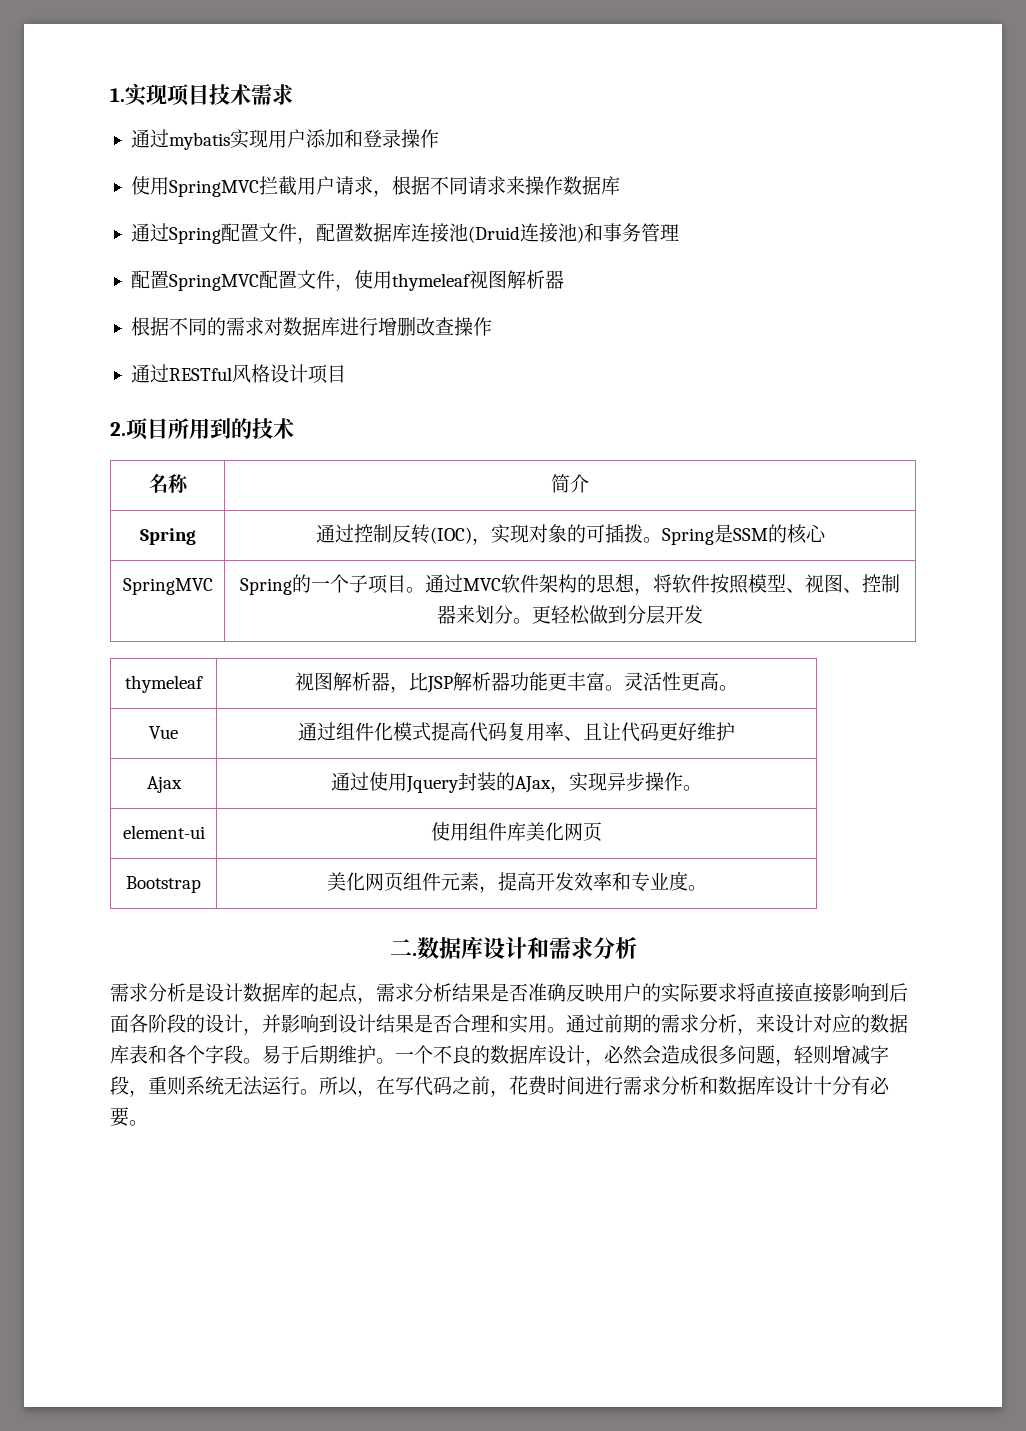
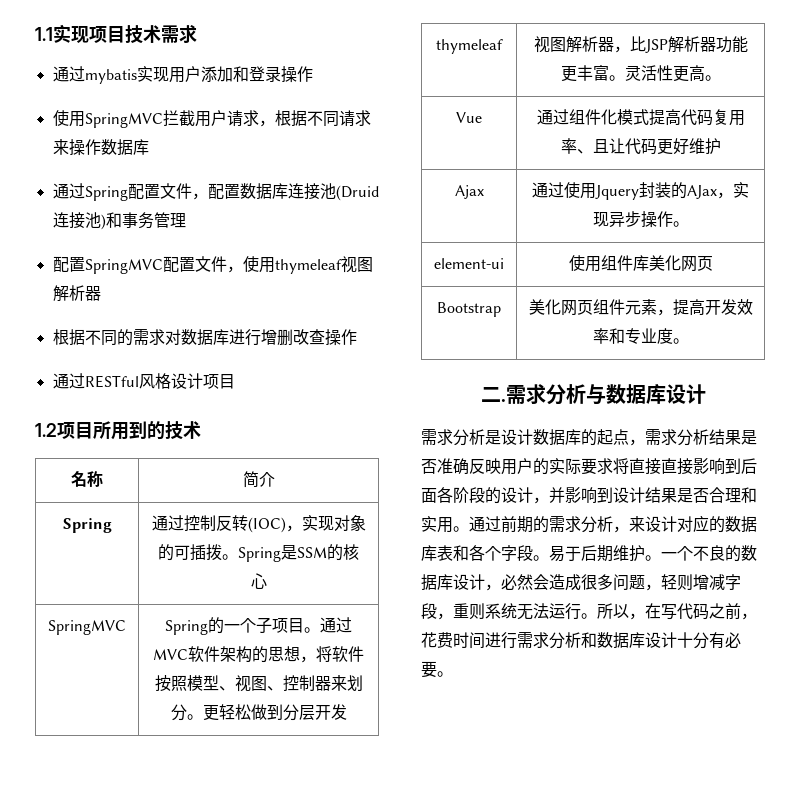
- 1.实现项目技术需求
+ 1.1实现项目技术需求
- 2.项目所用到的技术
+ 1.2项目所用到的技术
- 数据库设计和需求分析
+ 需求分析与数据库设计

